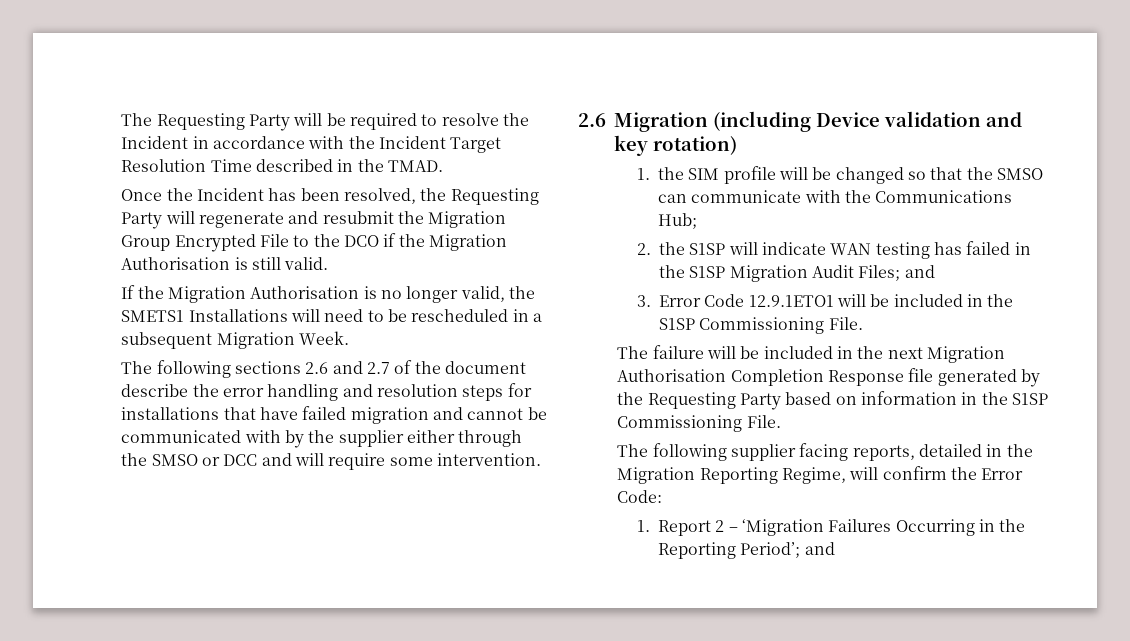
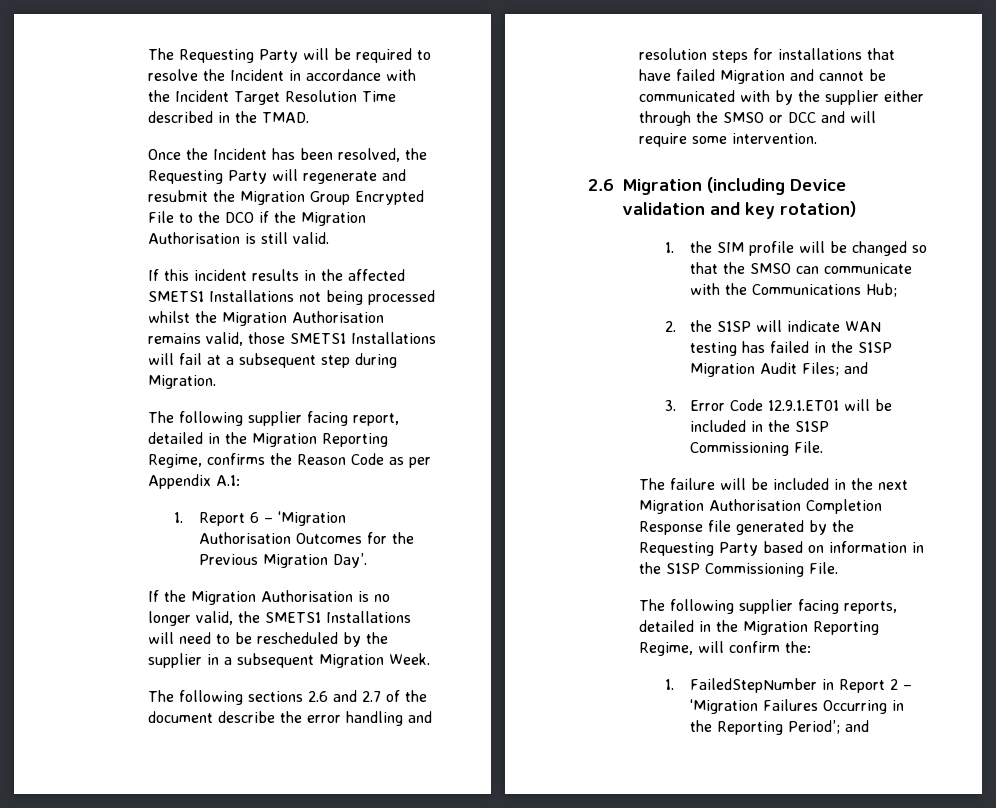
+ If this incident results in the affected SMETS1 Installations not being processed whilst the Migration Authorisation remains valid, those SMETS1 Installations will fail at a subsequent step during Migration.
+ The following supplier facing report, detailed in the Migration Reporting Regime, confirms the Reason Code as per Appendix A.1:
+ 1. Report 6 – ‘Migration Authorisation Outcomes for the Previous Migration Day’.
- If the Migration Authorisation is no longer valid, the SMETS1 Installations will need to be rescheduled in a subsequent Migration Week.
+ If the Migration Authorisation is no longer valid, the SMETS1 Installations will need to be rescheduled by the supplier in a subsequent Migration Week.
- The following sections 2.6 and 2.7 of the document describe the error handling and resolution steps for installations that have failed migration and cannot be communicated with by the supplier either through the SMSO or DCC and will require some intervention.
+ The following sections 2.6 and 2.7 of the document describe the error handling and resolution steps for installations that have failed Migration and cannot be communicated with by the supplier either through the SMSO or DCC and will require some intervention.
- 3. Error Code 12.9.1ETO1 will be included in the S1SP Commissioning File.
+ 3. Error Code 12.9.1.ET01 will be included in the S1SP Commissioning File.
- The following supplier facing reports, detailed in the Migration Reporting Regime, will confirm the Error Code:
- 1. Report 2 – ‘Migration Failures Occurring in the Reporting Period’; and
+ The following supplier facing reports, detailed in the Migration Reporting Regime, will confirm the:
+ 1. FailedStepNumber in Report 2 – ‘Migration Failures Occurring in the Reporting Period’; and

